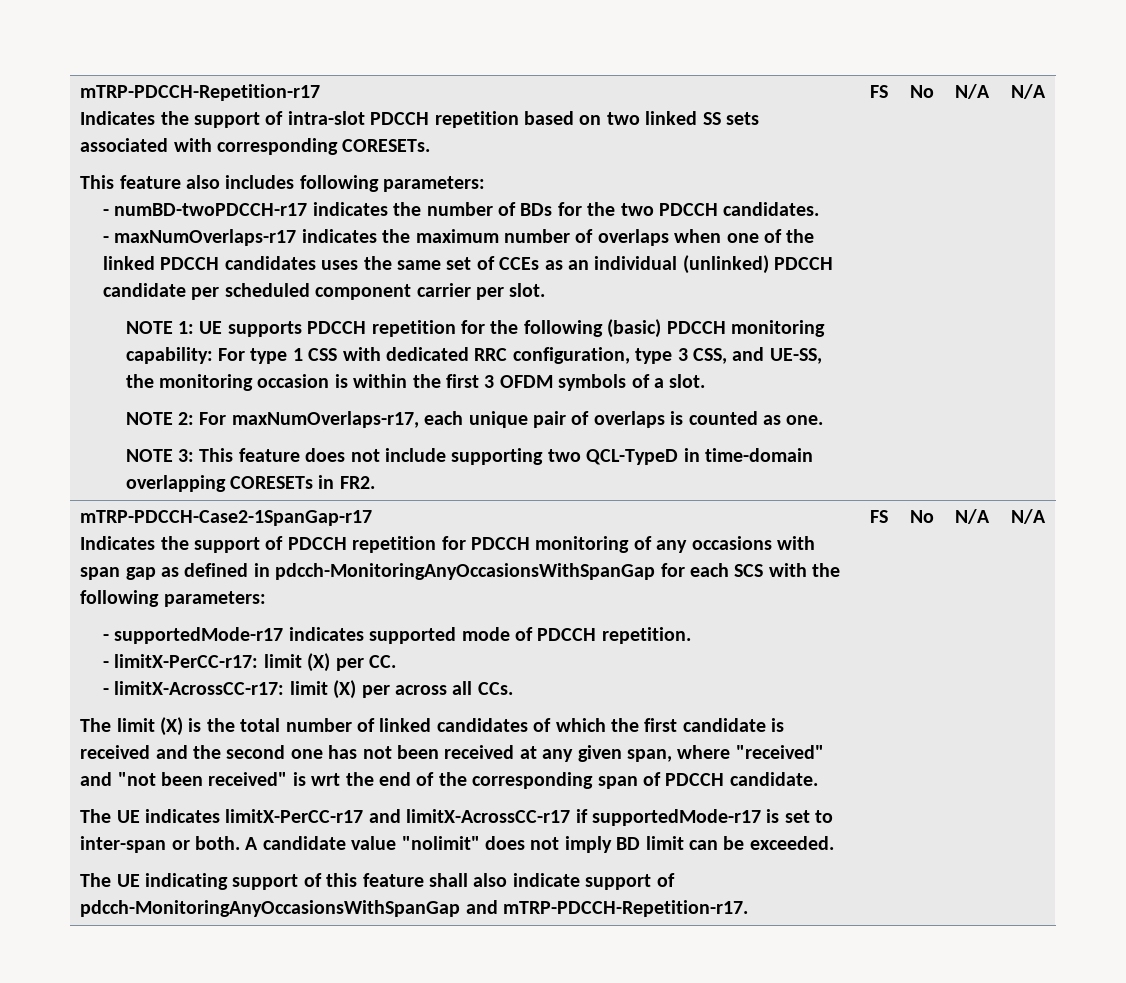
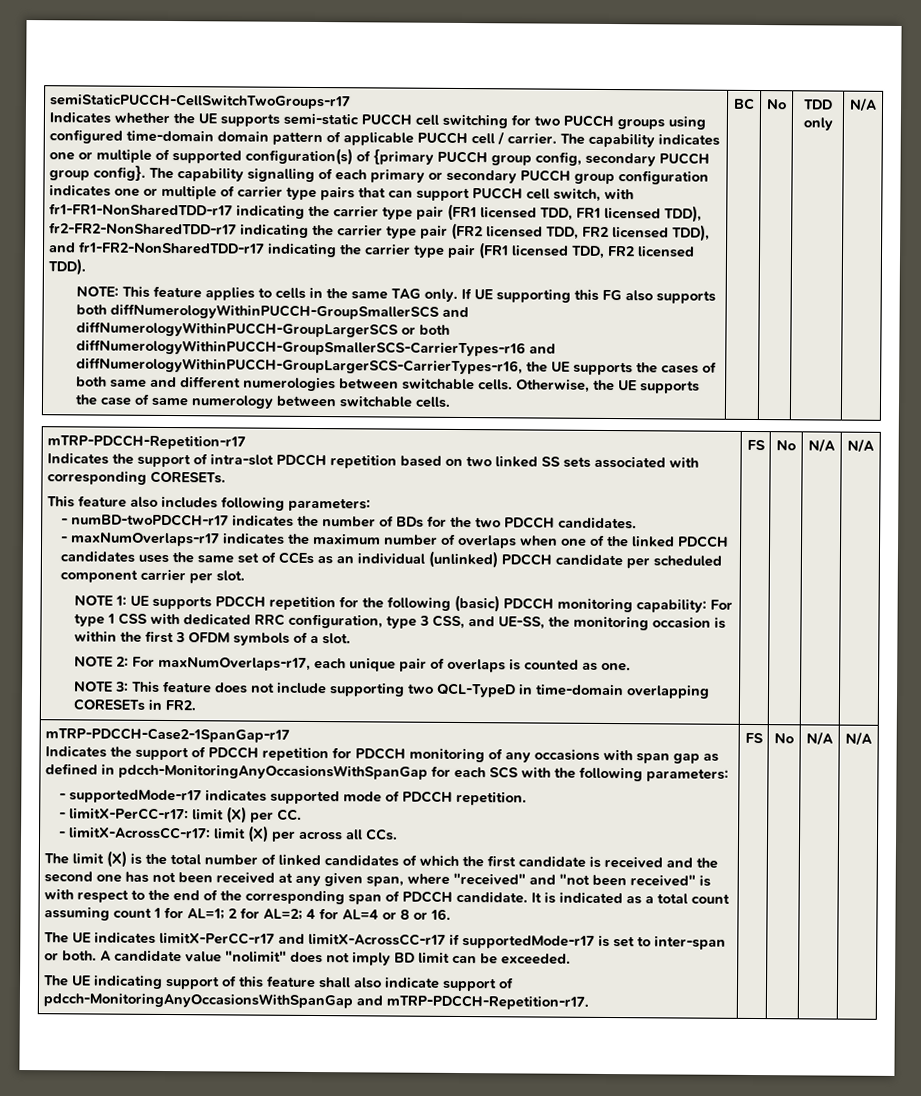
+ semiStaticPUCCH-CellSwitchTwoGroups-r17
+ Indicates whether the UE supports semi-static PUCCH cell switching for two PUCCH groups using configured time-domain domain pattern of applicable PUCCH cell / carrier. The capability indicates one or multiple of supported configuration(s) of {primary PUCCH group config, secondary PUCCH group config}. The capability signalling of each primary or secondary PUCCH group configuration indicates one or multiple of carrier type pairs that can support PUCCH cell switch, with fr1-FR1-NonSharedTDD-r17 indicating the carrier type pair (FR1 licensed TDD, FR1 licensed TDD), fr2-FR2-NonSharedTDD-r17 indicating the carrier type pair (FR2 licensed TDD, FR2 licensed TDD), and fr1-FR2-NonSharedTDD-r17 indicating the carrier type pair (FR1 licensed TDD, FR2 licensed TDD).
+ NOTE: This feature applies to cells in the same TAG only. If UE supporting this FG also supports both diffNumerologyWithinPUCCH-GroupSmallerSCS and diffNumerologyWithinPUCCH-GroupLargerSCS or both diffNumerologyWithinPUCCH-GroupSmallerSCS-CarrierTypes-r16 and diffNumerologyWithinPUCCH-GroupLargerSCS-CarrierTypes-r16, the UE supports the cases of both same and different numerologies between switchable cells. Otherwise, the UE supports the case of same numerology between switchable cells. | BC | No | TDD only | N/A
- The limit (X) is the total number of linked candidates of which the first candidate is received and the second one has not been received at any given span, where "received" and "not been received" is wrt the end of the corresponding span of PDCCH candidate.
+ The limit (X) is the total number of linked candidates of which the first candidate is received and the second one has not been received at any given span, where "received" and "not been received" is with respect to the end of the corresponding span of PDCCH candidate. It is indicated as a total count assuming count 1 for AL=1; 2 for AL=2; 4 for AL=4 or 8 or 16.

